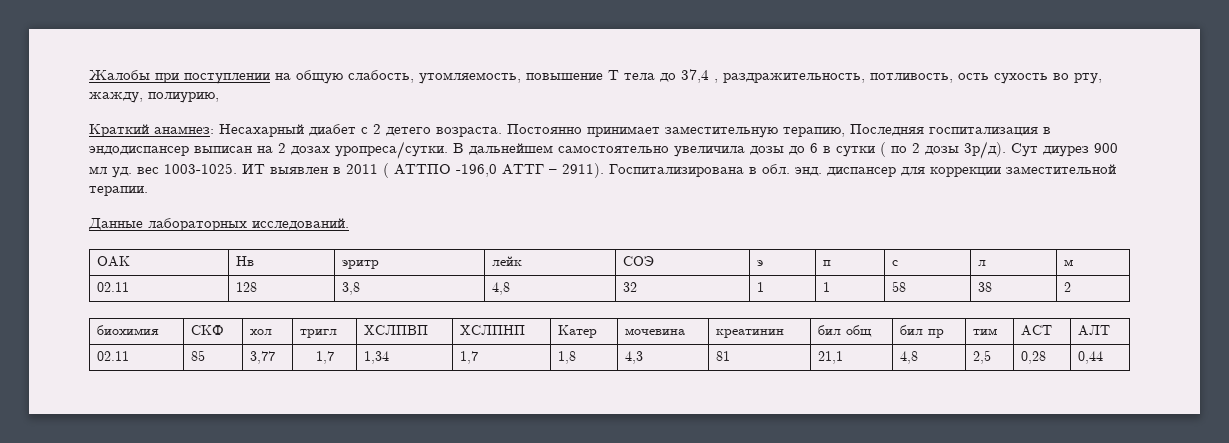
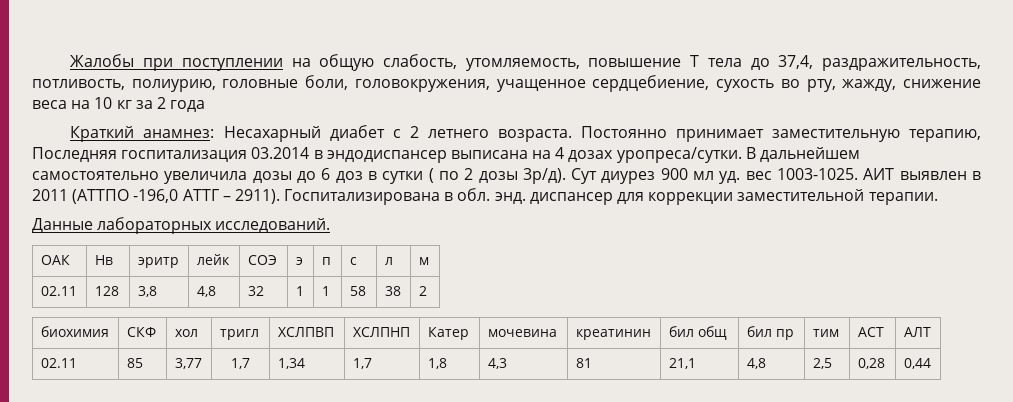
- Жалобы при поступлении на общую слабость, утомляемость, повышение Т тела до 37,4 , раздражительность, потливость, ость сухость во рту, жажду, полиурию,
+ Жалобы при поступлении на общую слабость, утомляемость, повышение Т тела до 37,4, раздражительность, потливость, полиурию, головные боли, головокружения, учащенное сердцебиение, сухость во рту, жажду, снижение веса на 10 кг за 2 года
- Краткий анамнез: Несахарный диабет с 2 детего возраста.
+ Краткий анамнез: Несахарный диабет с 2 летнего возраста.
- Постоянно принимает заместительную терапию, Последняя госпитализация в эндодиспансер выписан на 2 дозах уропреса/сутки.
+ Постоянно принимает заместительную терапию, Последняя госпитализация 03.2014 в эндодиспансер выписана на 4 дозах уропреса/сутки.
- В дальнейшем самостоятельно увеличила дозы до 6 в сутки ( по 2 дозы 3р/д).
+ В дальнейшем самостоятельно увеличила дозы до 6 доз в сутки ( по 2 дозы 3р/д).
- ИТ выявлен в 2011 ( АТТПО -196,0 АТТГ – 2911).
+ АИТ выявлен в 2011 (АТТПО -196,0 АТТГ – 2911).

